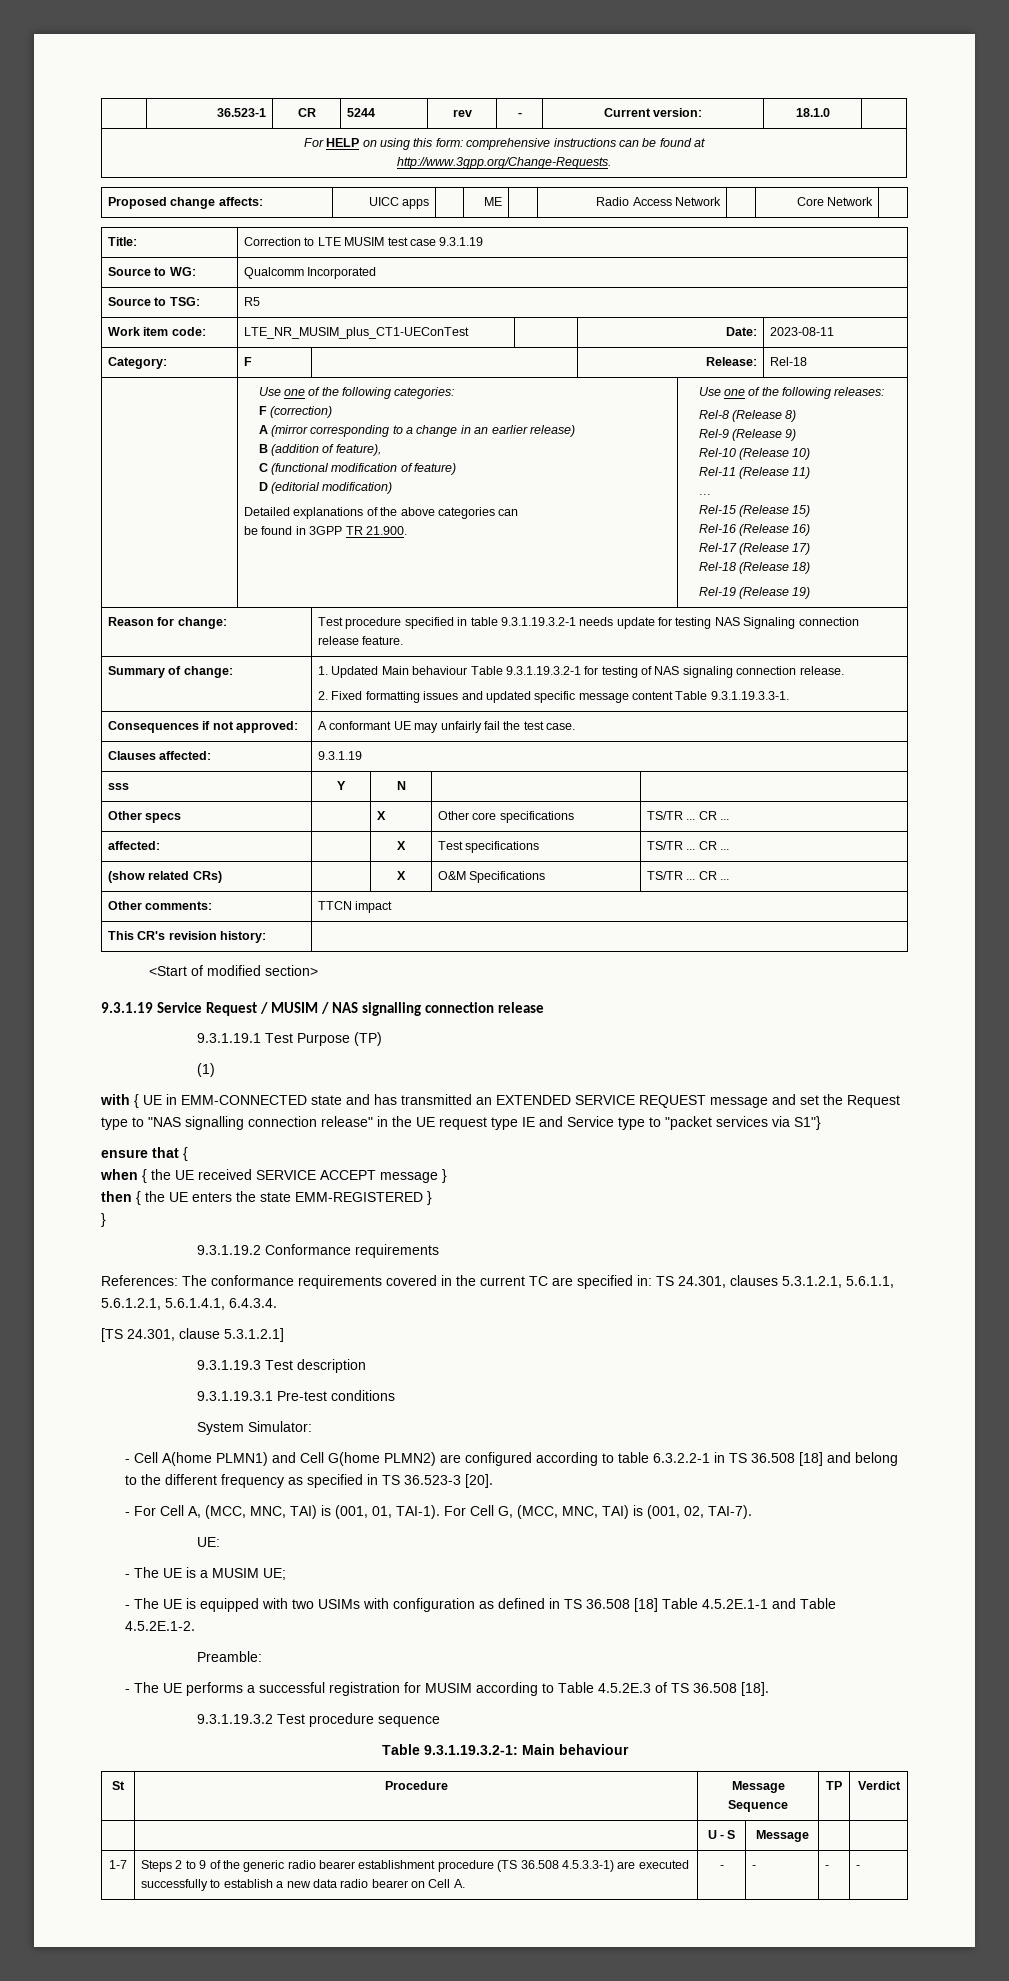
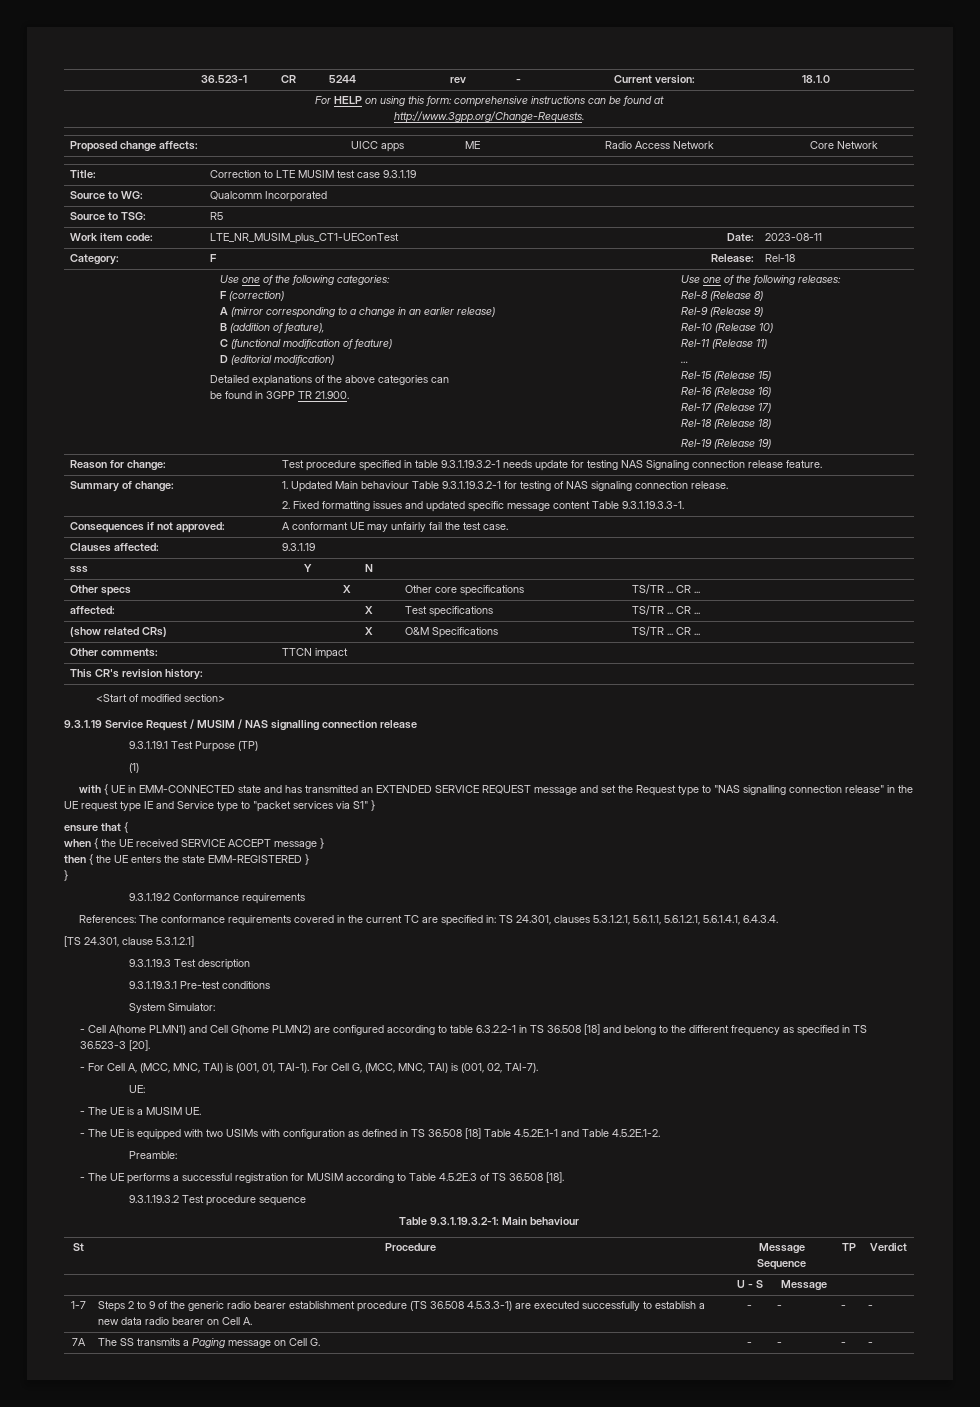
- with { UE in EMM-CONNECTED state and has transmitted an EXTENDED SERVICE REQUEST message and set the Request type to "NAS signalling connection release" in the UE request type IE and Service type to "packet services via S1"}
+ with { UE in EMM-CONNECTED state and has transmitted an EXTENDED SERVICE REQUEST message and set the Request type to "NAS signalling connection release" in the UE request type IE and Service type to "packet services via S1" }
- - The UE is a MUSIM UE;
+ - The UE is a MUSIM UE.
+ 7A | The SS transmits a Paging message on Cell G. | - | - | - | -

